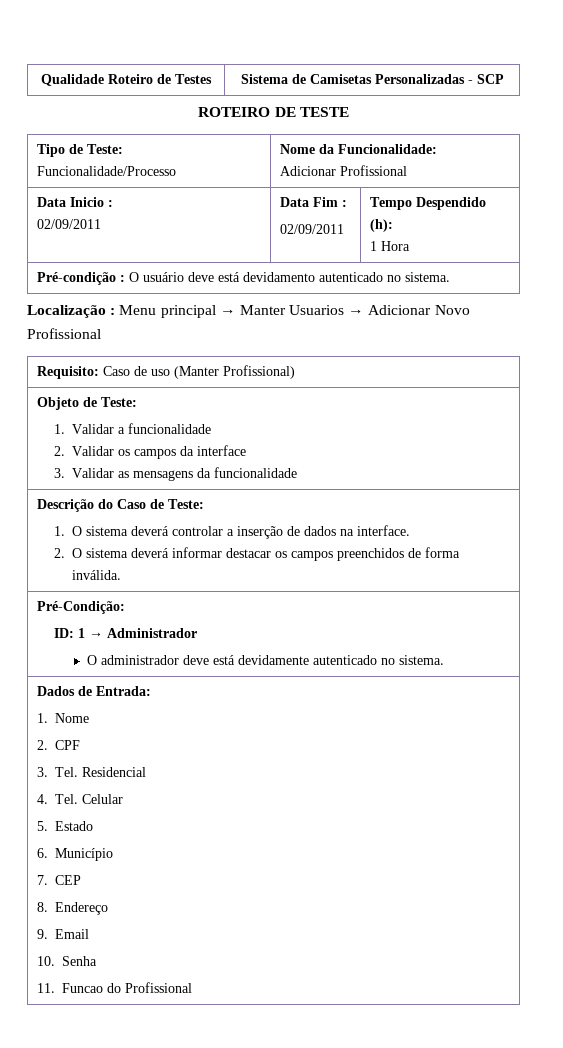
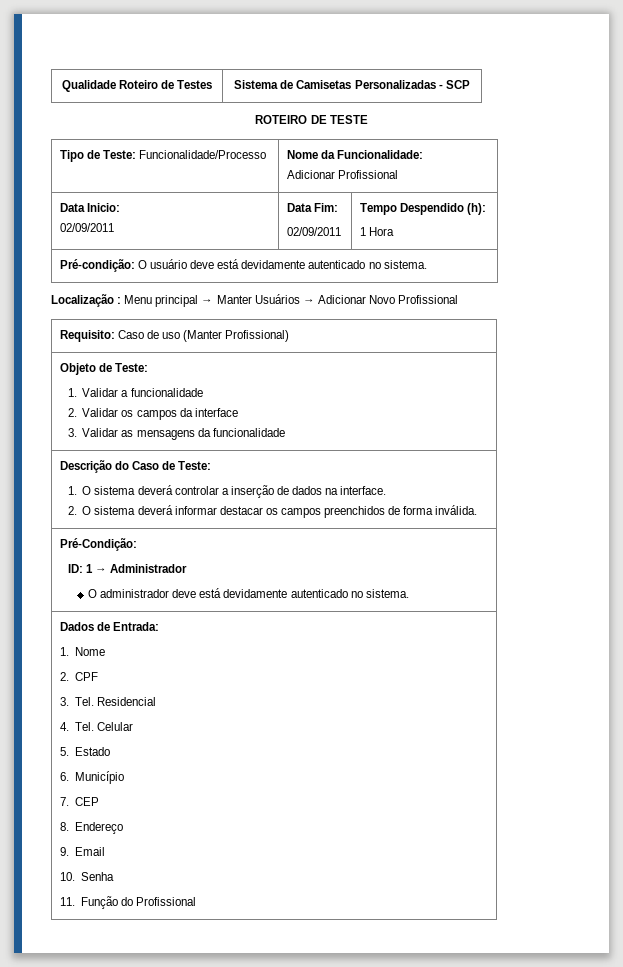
- Data Inicio :
- 02/09/2011 | Data Fim :
+ Data Inicio:
+ 02/09/2011 | Data Fim:
- Pré-condição : O usuário deve está devidamento autenticado no sistema.
+ Pré-condição: O usuário deve está devidamente autenticado no sistema.
- Localização : Menu principal → Manter Usuarios → Adicionar Novo Profissional
+ Localização : Menu principal → Manter Usuários → Adicionar Novo Profissional
  Dados de Entrada:
  1. Nome
  2. CPF
  3. Tel. Residencial
  4. Tel. Celular
  5. Estado
  6. Município
  7. CEP
  8. Endereço
  9. Email
  10. Senha
- 11. Funcao do Profissional
+ 11. Função do Profissional

